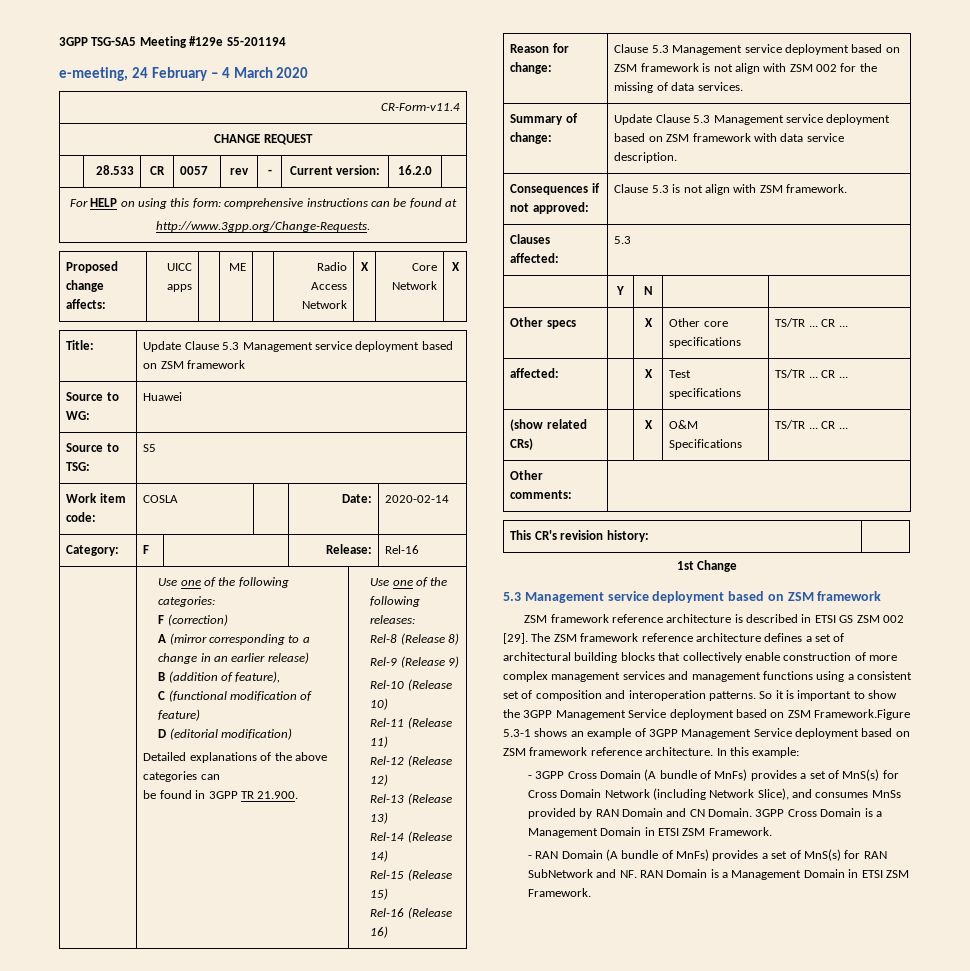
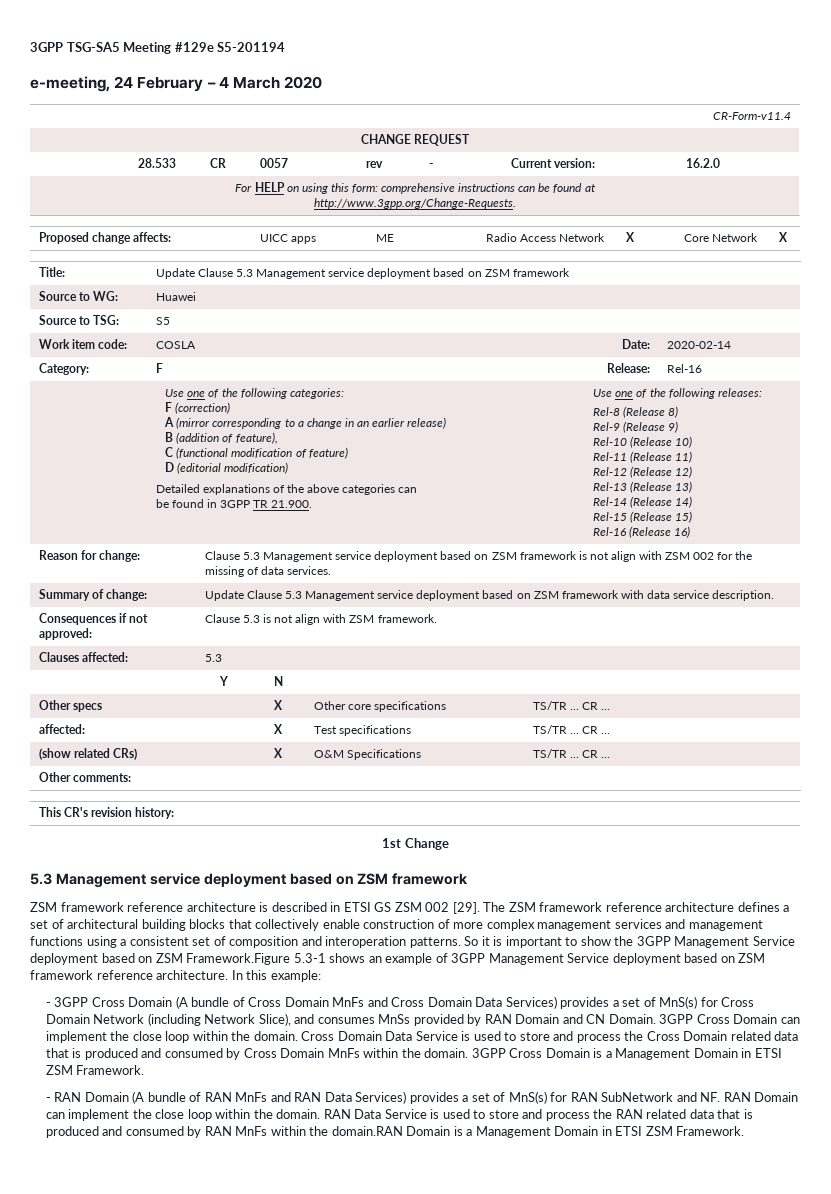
- - 3GPP Cross Domain (A bundle of MnFs) provides a set of MnS(s) for Cross Domain Network (including Network Slice), and consumes MnSs provided by RAN Domain and CN Domain.
+ - 3GPP Cross Domain (A bundle of Cross Domain MnFs and Cross Domain Data Services) provides a set of MnS(s) for Cross Domain Network (including Network Slice), and consumes MnSs provided by RAN Domain and CN Domain.
- 3GPP Cross Domain is a Management Domain in ETSI ZSM Framework.
+ 3GPP Cross Domain can implement the close loop within the domain. Cross Domain Data Service is used to store and process the Cross Domain related data that is produced and consumed by Cross Domain MnFs within the domain. 3GPP Cross Domain is a Management Domain in ETSI ZSM Framework.
- - RAN Domain (A bundle of MnFs) provides a set of MnS(s) for RAN SubNetwork and NF. RAN Domain is a Management Domain in ETSI ZSM Framework.
+ - RAN Domain (A bundle of RAN MnFs and RAN Data Services) provides a set of MnS(s) for RAN SubNetwork and NF. RAN Domain can implement the close loop within the domain. RAN Data Service is used to store and process the RAN related data that is produced and consumed by RAN MnFs within the domain.RAN Domain is a Management Domain in ETSI ZSM Framework.

